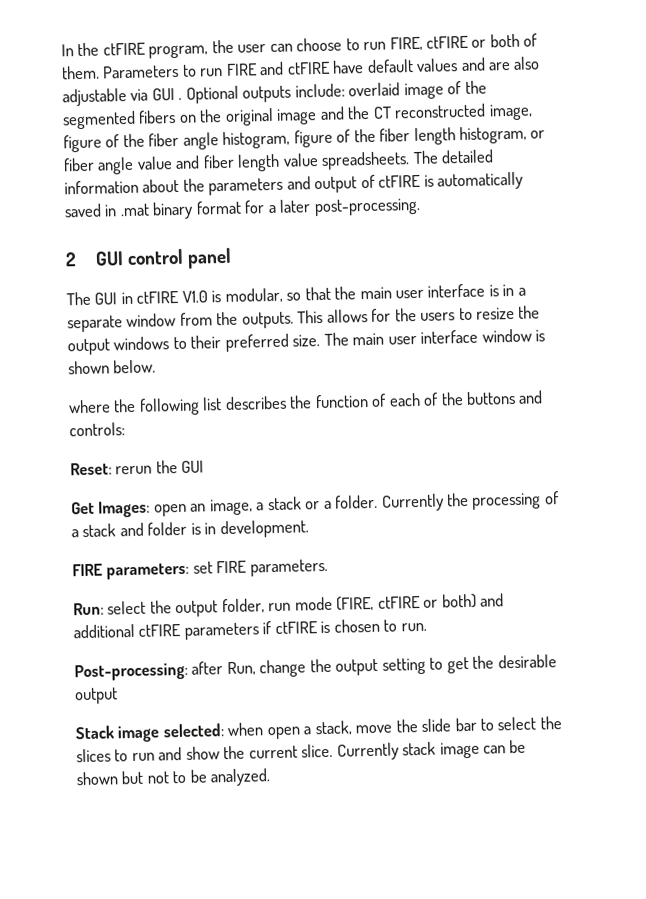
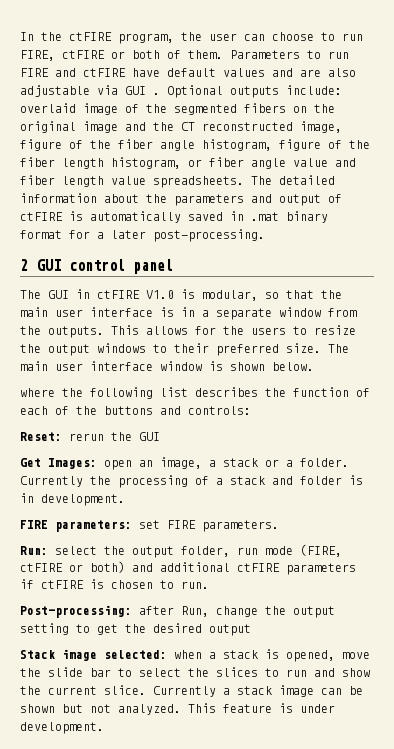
- Post-processing: after Run, change the output setting to get the desirable output
+ Post-processing: after Run, change the output setting to get the desired output
- Stack image selected: when open a stack, move the slide bar to select the slices to run and show the current slice.
+ Stack image selected: when a stack is opened, move the slide bar to select the slices to run and show the current slice.
- Currently stack image can be shown but not to be analyzed.
+ Currently a stack image can be shown but not analyzed. This feature is under development.

